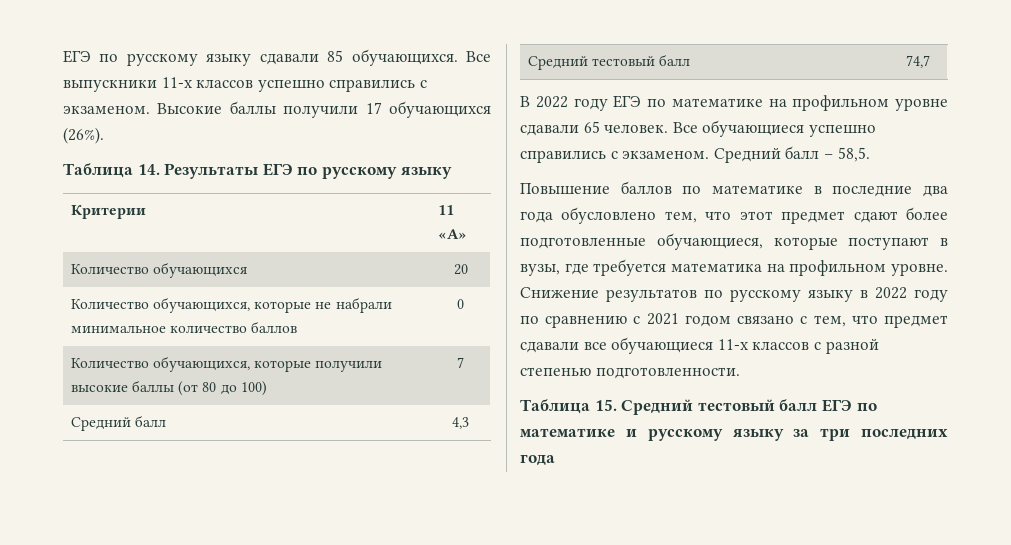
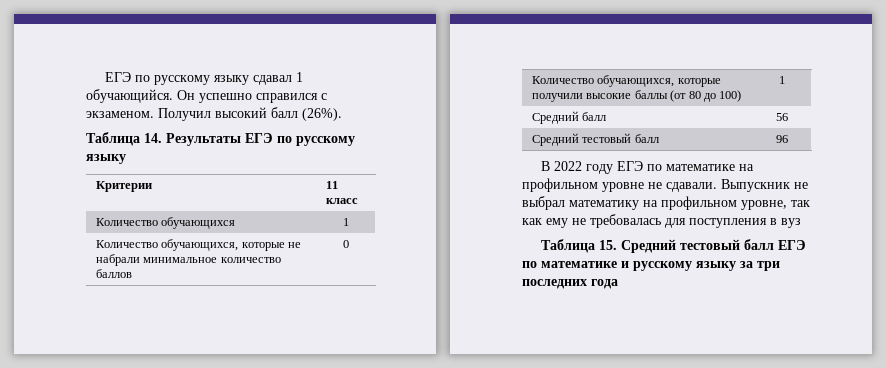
- ЕГЭ по русскому языку сдавали 85 обучающихся. Все выпускники 11-х классов успешно справились с экзаменом. Высокие баллы получили 17 обучающихся (26%).
+ ЕГЭ по русскому языку сдавал 1 обучающийся. Он успешно справился с экзаменом. Получил высокий балл (26%).
- Критерии | 11 «А»
+ Критерии | 11 класс
- Количество обучающихся | 20
+ Количество обучающихся | 1
- Количество обучающихся, которые получили высокие баллы (от 80 до 100) | 7
+ Количество обучающихся, которые получили высокие баллы (от 80 до 100) | 1
- Средний балл | 4,3
+ Средний балл | 56
- Средний тестовый балл | 74,7
+ Средний тестовый балл | 96
- В 2022 году ЕГЭ по математике на профильном уровне сдавали 65 человек. Все обучающиеся успешно справились с экзаменом. Средний балл – 58,5.
- Повышение баллов по математике в последние два года обусловлено тем, что этот предмет сдают более подготовленные обучающиеся, которые поступают в вузы, где требуется математика на профильном уровне. Снижение результатов по русскому языку в 2022 году по сравнению с 2021 годом связано с тем, что предмет сдавали все обучающиеся 11-х классов с разной степенью подготовленности.
+ В 2022 году ЕГЭ по математике на профильном уровне не сдавали. Выпускник не выбрал математику на профильном уровне, так как ему не требовалась для поступления в вуз

